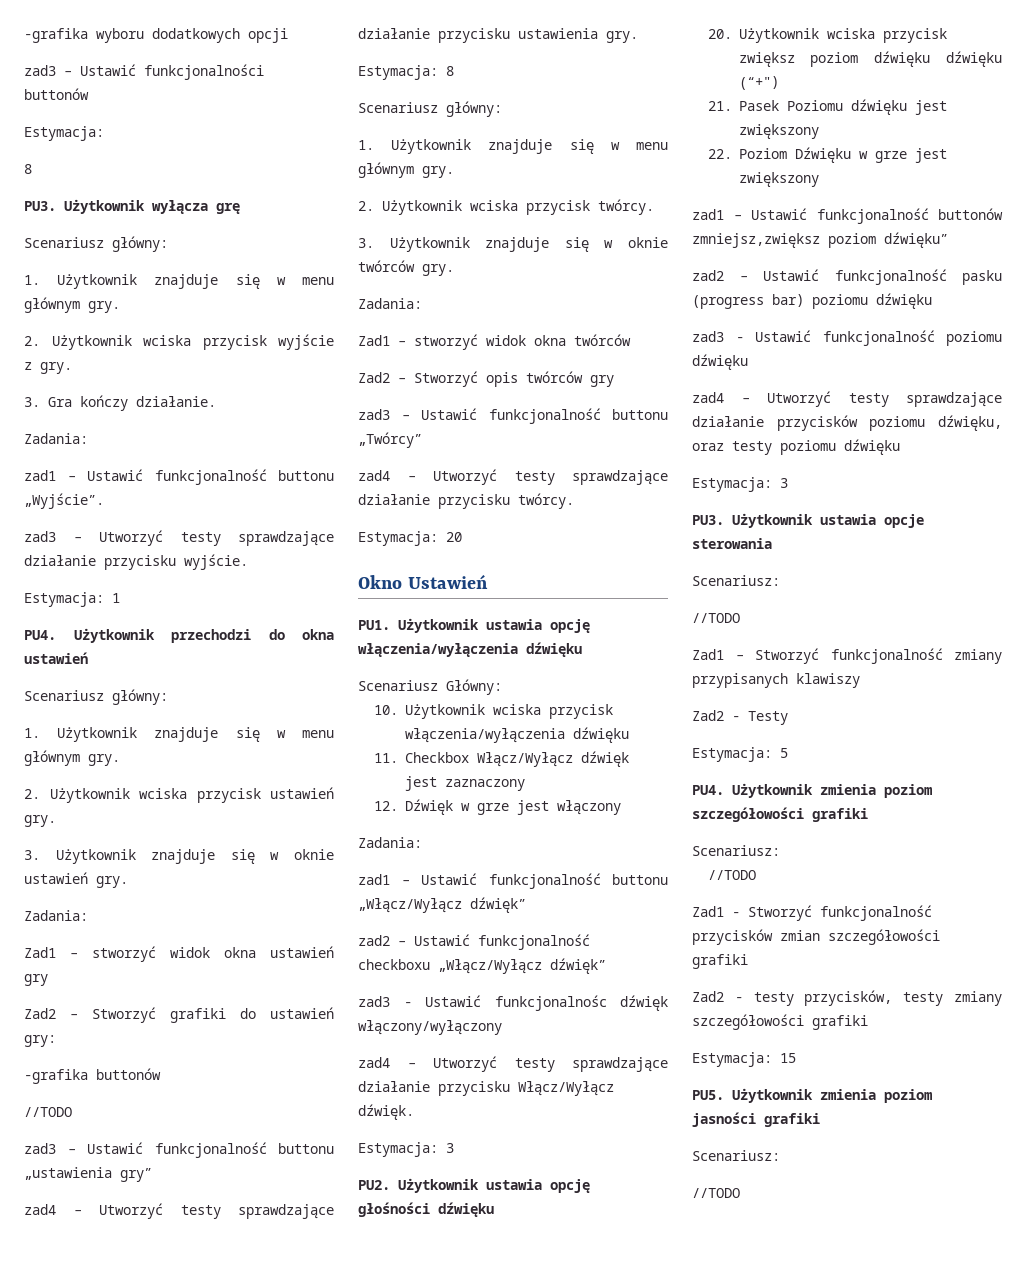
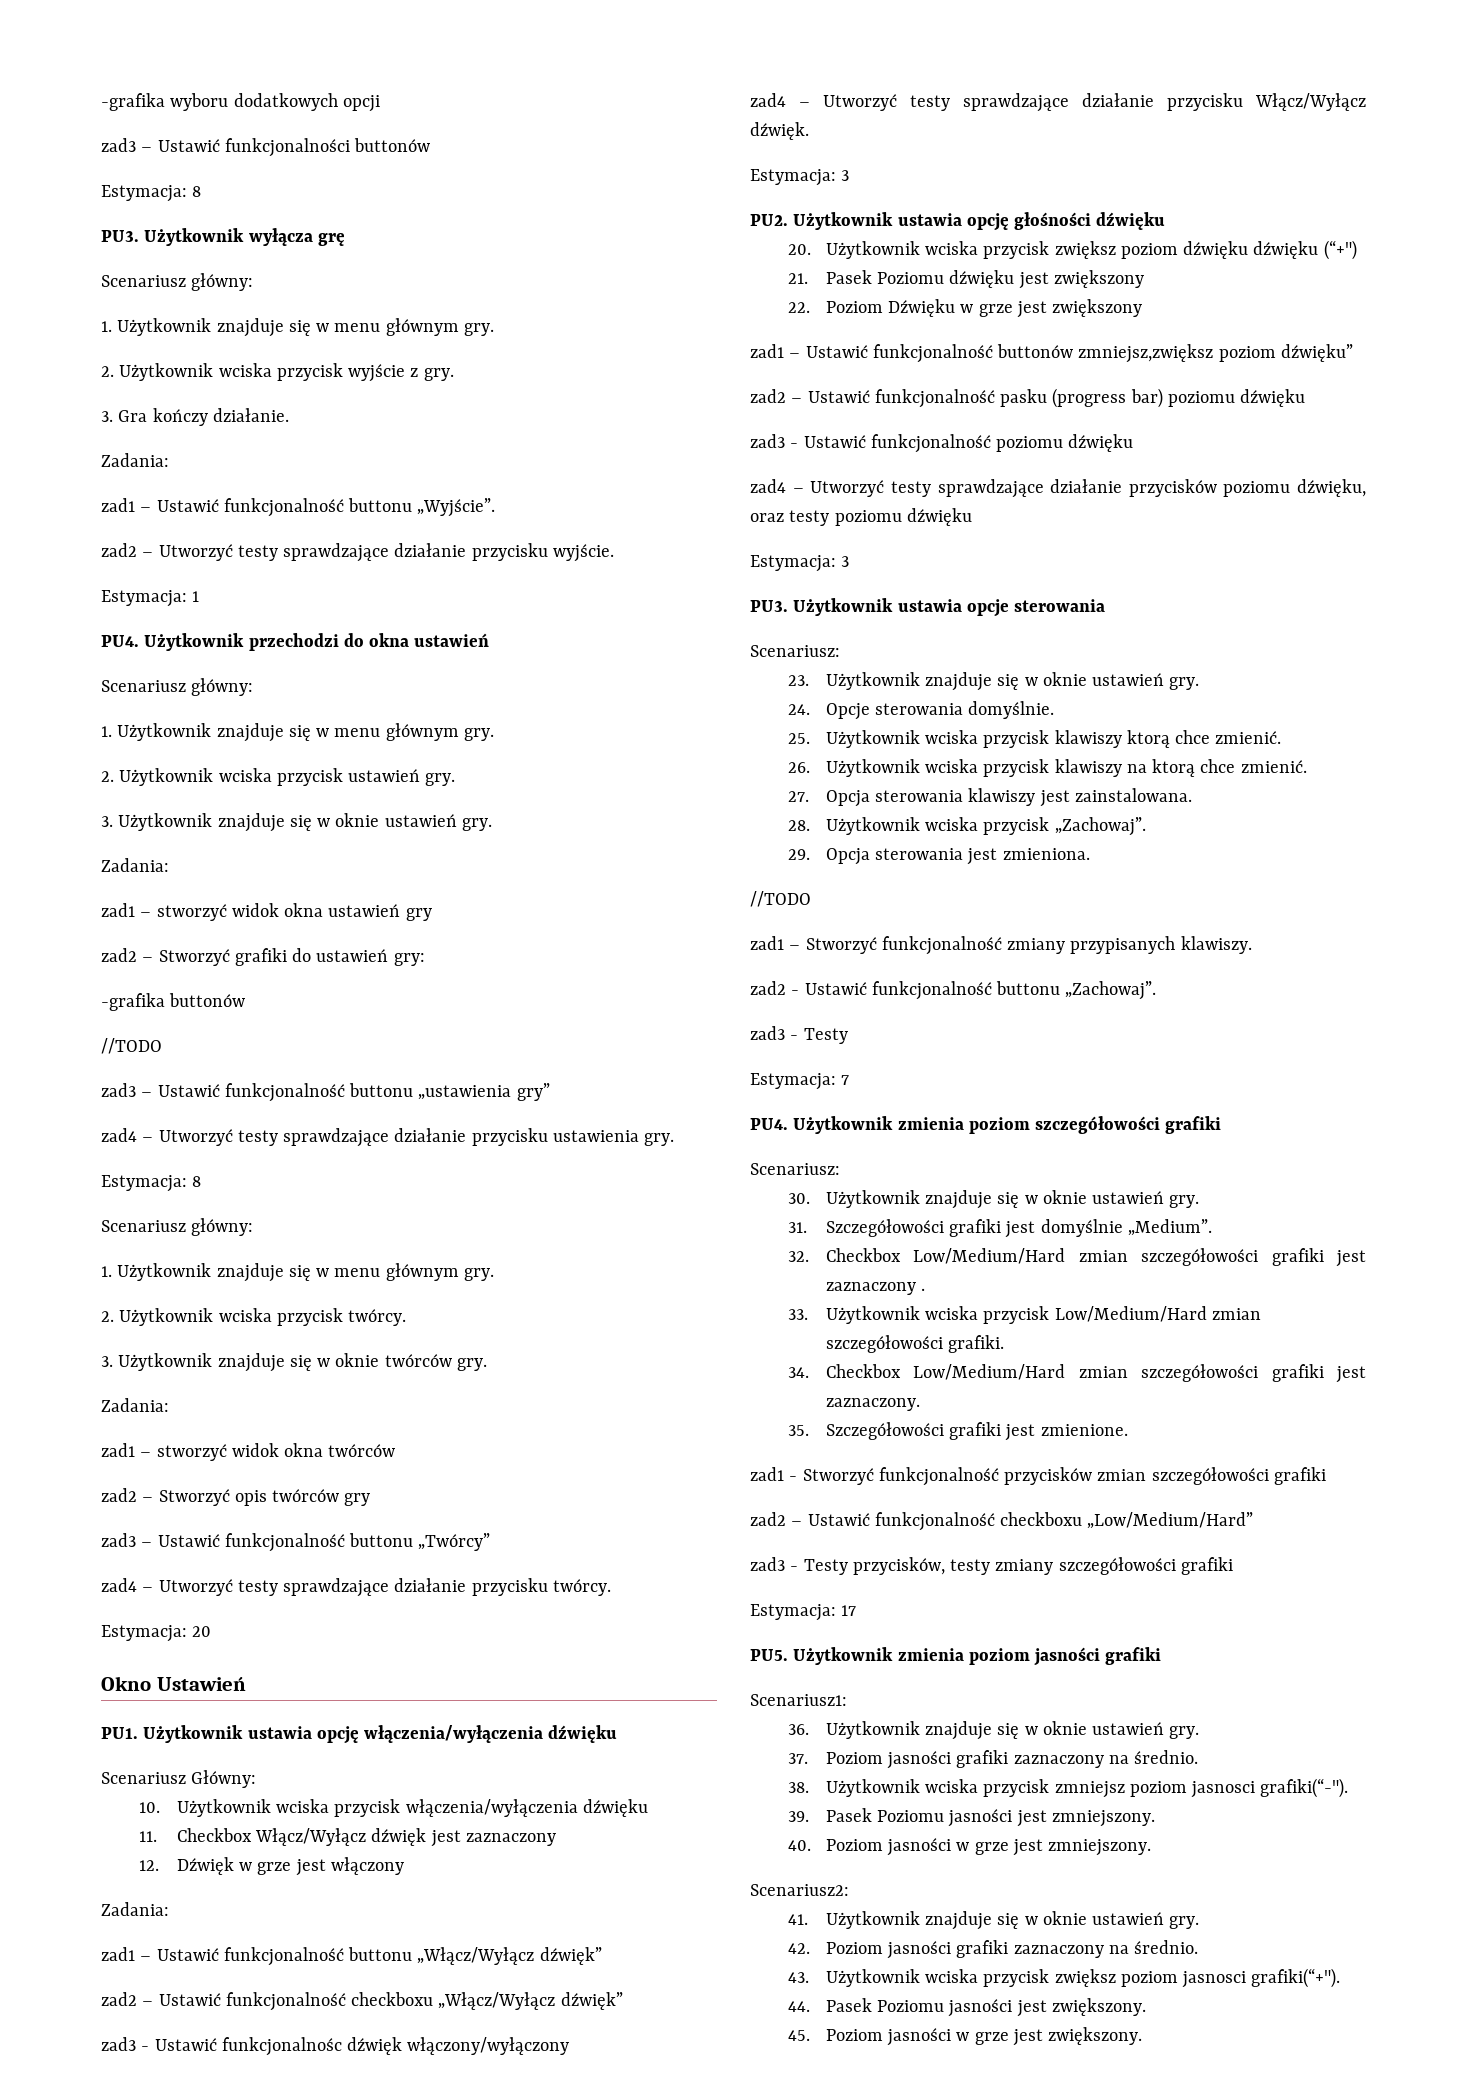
  zad3 – Ustawić funkcjonalności buttonów
- Estymacja:
- 8
+ Estymacja: 8
- zad3 – Utworzyć testy sprawdzające działanie przycisku wyjście.
+ zad2 – Utworzyć testy sprawdzające działanie przycisku wyjście.
- Zad1 – stworzyć widok okna ustawień gry
+ zad1 – stworzyć widok okna ustawień gry
- Zad2 – Stworzyć grafiki do ustawień gry:
+ zad2 – Stworzyć grafiki do ustawień gry:
- Zad1 – stworzyć widok okna twórców
+ zad1 – stworzyć widok okna twórców
- Zad2 – Stworzyć opis twórców gry
+ zad2 – Stworzyć opis twórców gry
  PU3. Użytkownik ustawia opcje sterowania
  Scenariusz:
+ 23. Użytkownik znajduje się w oknie ustawień gry.
+ 24. Opcje sterowania domyślnie.
+ 25. Użytkownik wciska przycisk klawiszy ktorą chce zmienić.
+ 26. Użytkownik wciska przycisk klawiszy na ktorą chce zmienić.
+ 27. Opcja sterowania klawiszy jest zainstalowana.
+ 28. Użytkownik wciska przycisk „Zachowaj”.
+ 29. Opcja sterowania jest zmieniona.
  //TODO
- Zad1 – Stworzyć funkcjonalność zmiany przypisanych klawiszy
- Zad2 - Testy
+ zad1 – Stworzyć funkcjonalność zmiany przypisanych klawiszy.
+ zad2 - Ustawić funkcjonalność buttonu „Zachowaj”.
+ zad3 - Testy
- Estymacja: 5
+ Estymacja: 7
  PU4. Użytkownik zmienia poziom szczegółowości grafiki
  Scenariusz:
- //TODO
- Zad1 - Stworzyć funkcjonalność przycisków zmian szczegółowości grafiki
+ 30. Użytkownik znajduje się w oknie ustawień gry.
+ 31. Szczegółowości grafiki jest domyślnie „Medium”.
+ 32. Checkbox Low/Medium/Hard zmian szczegółowości grafiki jest zaznaczony .
+ 33. Użytkownik wciska przycisk Low/Medium/Hard zmian szczegółowości grafiki.
+ 34. Checkbox Low/Medium/Hard zmian szczegółowości grafiki jest zaznaczony.
+ 35. Szczegółowości grafiki jest zmienione.
+ zad1 - Stworzyć funkcjonalność przycisków zmian szczegółowości grafiki
- Zad2 - testy przycisków, testy zmiany szczegółowości grafiki
+ zad2 – Ustawić funkcjonalność checkboxu „Low/Medium/Hard”
+ zad3 - Testy przycisków, testy zmiany szczegółowości grafiki
- Estymacja: 15
+ Estymacja: 17
  PU5. Użytkownik zmienia poziom jasności grafiki
- Scenariusz:
- //TODO
+ Scenariusz1:
+ 36. Użytkownik znajduje się w oknie ustawień gry.
+ 37. Poziom jasności grafiki zaznaczony na średnio.
+ 38. Użytkownik wciska przycisk zmniejsz poziom jasnosci grafiki(“-").
+ 39. Pasek Poziomu jasności jest zmniejszony.
+ 40. Poziom jasności w grze jest zmniejszony.
+ Scenariusz2:
+ 41. Użytkownik znajduje się w oknie ustawień gry.
+ 42. Poziom jasności grafiki zaznaczony na średnio.
+ 43. Użytkownik wciska przycisk zwiększ poziom jasnosci grafiki(“+").
+ 44. Pasek Poziomu jasności jest zwiększony.
+ 45. Poziom jasności w grze jest zwiększony.

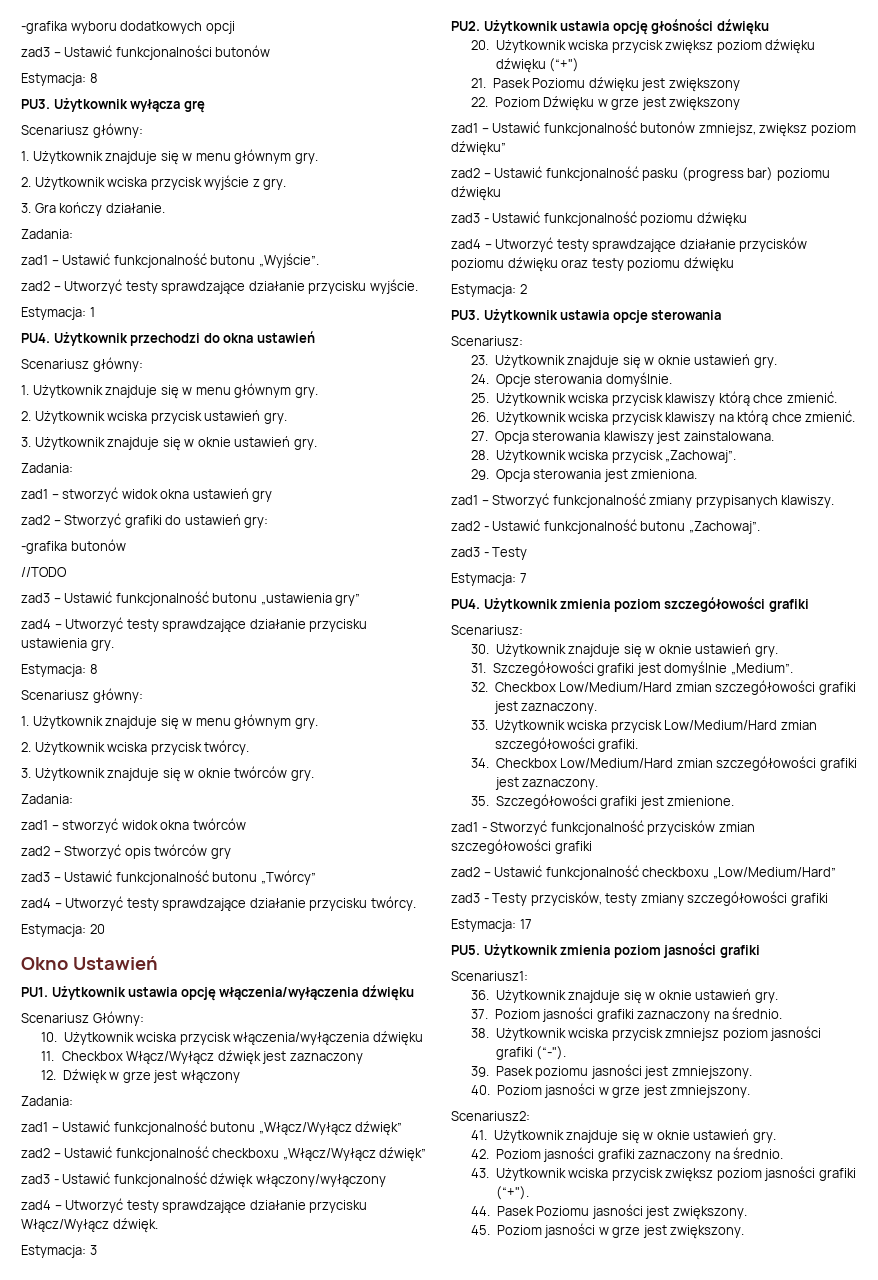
- zad3 – Ustawić funkcjonalności buttonów
+ zad3 – Ustawić funkcjonalności butonów
- zad1 – Ustawić funkcjonalność buttonu „Wyjście”.
+ zad1 – Ustawić funkcjonalność butonu „Wyjście”.
- -grafika buttonów
+ -grafika butonów
- zad3 – Ustawić funkcjonalność buttonu „ustawienia gry”
+ zad3 – Ustawić funkcjonalność butonu „ustawienia gry”
- zad3 – Ustawić funkcjonalność buttonu „Twórcy”
+ zad3 – Ustawić funkcjonalność butonu „Twórcy”
- zad1 – Ustawić funkcjonalność buttonu „Włącz/Wyłącz dźwięk”
+ zad1 – Ustawić funkcjonalność butonu „Włącz/Wyłącz dźwięk”
- zad3 - Ustawić funkcjonalnośc dźwięk włączony/wyłączony
+ zad3 - Ustawić funkcjonalność dźwięk włączony/wyłączony
- zad1 – Ustawić funkcjonalność buttonów zmniejsz,zwiększ poziom dźwięku”
+ zad1 – Ustawić funkcjonalność butonów zmniejsz, zwiększ poziom dźwięku”
- zad4 – Utworzyć testy sprawdzające działanie przycisków poziomu dźwięku, oraz testy poziomu dźwięku
- Estymacja: 3
+ zad4 – Utworzyć testy sprawdzające działanie przycisków poziomu dźwięku oraz testy poziomu dźwięku
+ Estymacja: 2
- 25. Użytkownik wciska przycisk klawiszy ktorą chce zmienić.
+ 25. Użytkownik wciska przycisk klawiszy którą chce zmienić.
- 26. Użytkownik wciska przycisk klawiszy na ktorą chce zmienić.
+ 26. Użytkownik wciska przycisk klawiszy na którą chce zmienić.
  29. Opcja sterowania jest zmieniona.
- //TODO
- zad2 - Ustawić funkcjonalność buttonu „Zachowaj”.
+ zad2 - Ustawić funkcjonalność butonu „Zachowaj”.
- 32. Checkbox Low/Medium/Hard zmian szczegółowości grafiki jest zaznaczony .
+ 32. Checkbox Low/Medium/Hard zmian szczegółowości grafiki jest zaznaczony.
- 38. Użytkownik wciska przycisk zmniejsz poziom jasnosci grafiki(“-").
+ 38. Użytkownik wciska przycisk zmniejsz poziom jasności grafiki (“-").
- 39. Pasek Poziomu jasności jest zmniejszony.
+ 39. Pasek poziomu jasności jest zmniejszony.
- 43. Użytkownik wciska przycisk zwiększ poziom jasnosci grafiki(“+").
+ 43. Użytkownik wciska przycisk zwiększ poziom jasności grafiki (“+").

